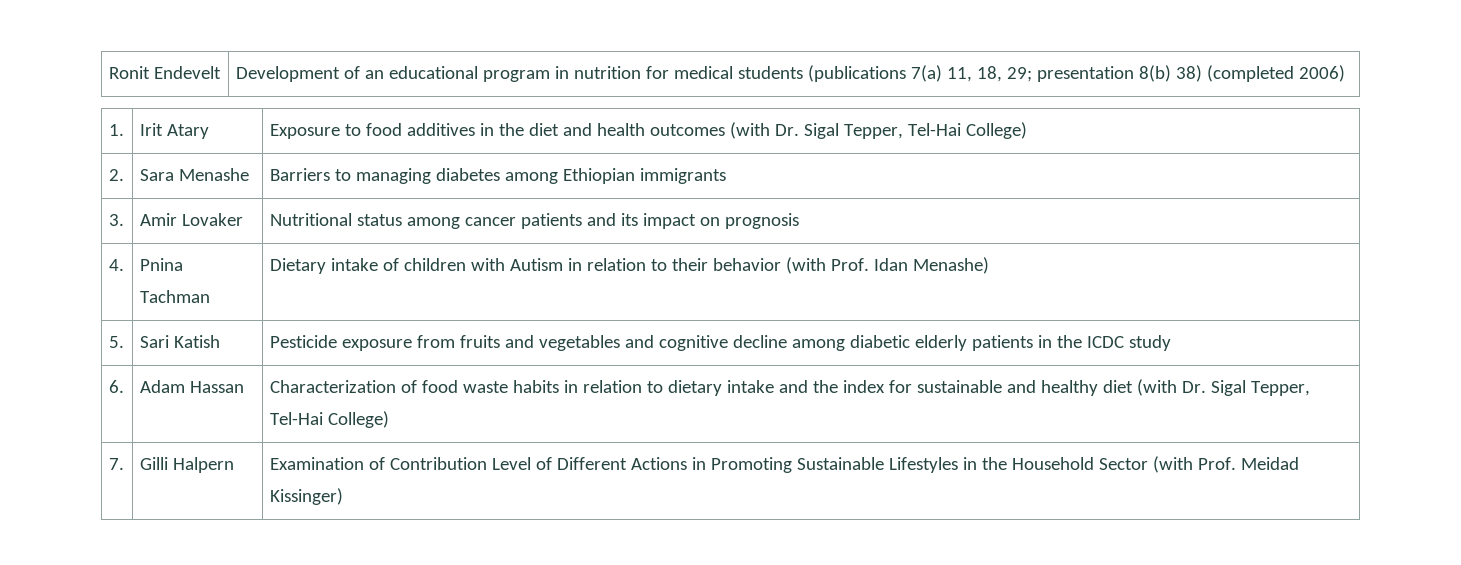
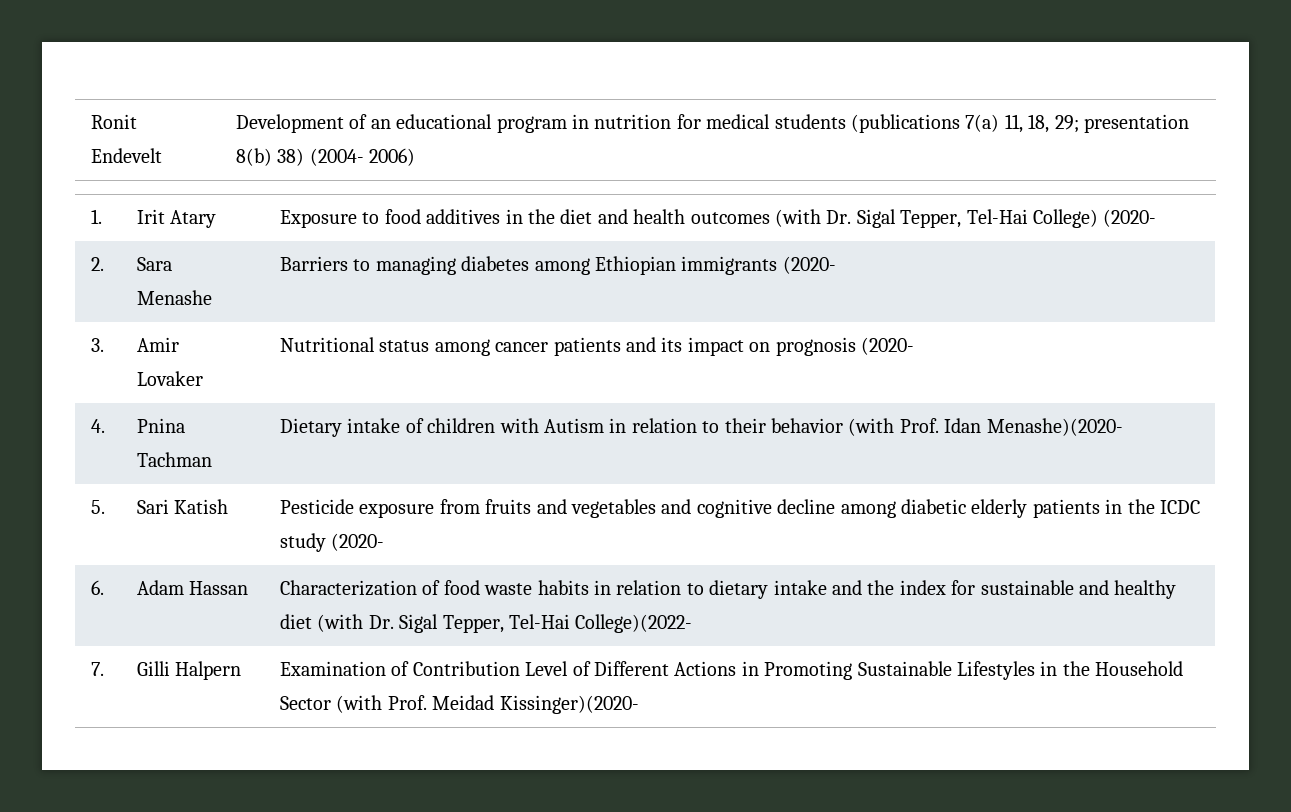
- Ronit Endevelt | Development of an educational program in nutrition for medical students (publications 7(a) 11, 18, 29; presentation 8(b) 38) (completed 2006)
+ Ronit Endevelt | Development of an educational program in nutrition for medical students (publications 7(a) 11, 18, 29; presentation 8(b) 38) (2004- 2006)
- 1. | Irit Atary | Exposure to food additives in the diet and health outcomes (with Dr. Sigal Tepper, Tel-Hai College)
+ 1. | Irit Atary | Exposure to food additives in the diet and health outcomes (with Dr. Sigal Tepper, Tel-Hai College) (2020-
- 2. | Sara Menashe | Barriers to managing diabetes among Ethiopian immigrants
+ 2. | Sara Menashe | Barriers to managing diabetes among Ethiopian immigrants (2020-
- 3. | Amir Lovaker | Nutritional status among cancer patients and its impact on prognosis
+ 3. | Amir Lovaker | Nutritional status among cancer patients and its impact on prognosis (2020-
- 4. | Pnina Tachman | Dietary intake of children with Autism in relation to their behavior (with Prof. Idan Menashe)
+ 4. | Pnina Tachman | Dietary intake of children with Autism in relation to their behavior (with Prof. Idan Menashe)(2020-
- 5. | Sari Katish | Pesticide exposure from fruits and vegetables and cognitive decline among diabetic elderly patients in the ICDC study
+ 5. | Sari Katish | Pesticide exposure from fruits and vegetables and cognitive decline among diabetic elderly patients in the ICDC study (2020-
- 6. | Adam Hassan | Characterization of food waste habits in relation to dietary intake and the index for sustainable and healthy diet (with Dr. Sigal Tepper, Tel-Hai College)
+ 6. | Adam Hassan | Characterization of food waste habits in relation to dietary intake and the index for sustainable and healthy diet (with Dr. Sigal Tepper, Tel-Hai College)(2022-
- 7. | Gilli Halpern | Examination of Contribution Level of Different Actions in Promoting Sustainable Lifestyles in the Household Sector (with Prof. Meidad Kissinger)
+ 7. | Gilli Halpern | Examination of Contribution Level of Different Actions in Promoting Sustainable Lifestyles in the Household Sector (with Prof. Meidad Kissinger)(2020-

